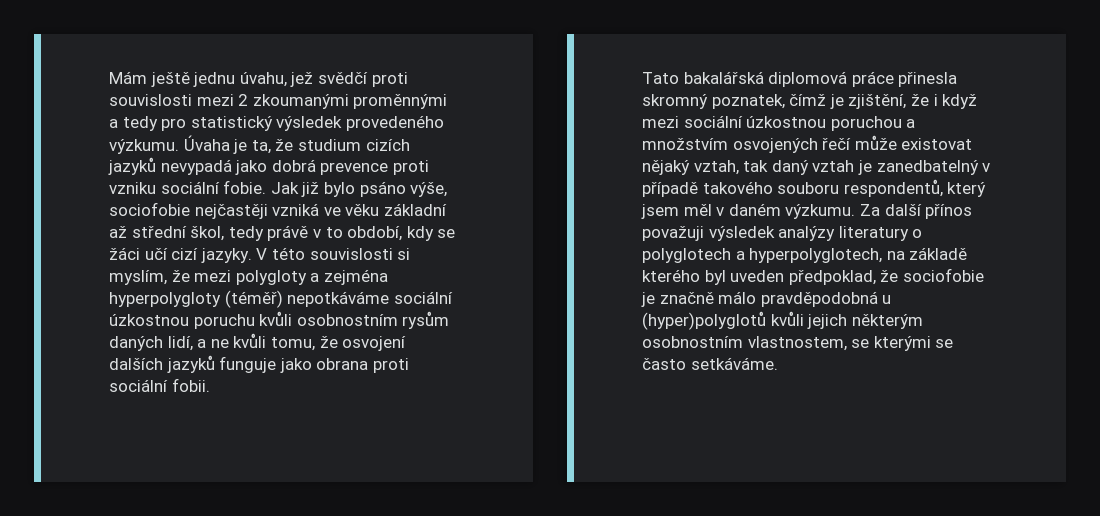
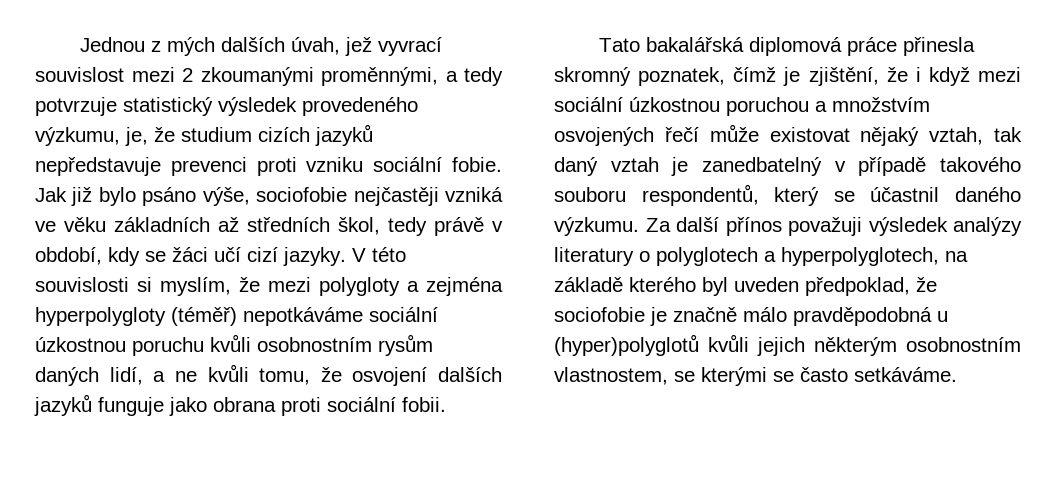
- Mám ještě jednu úvahu, jež svědčí proti souvislosti mezi 2 zkoumanými proměnnými a tedy pro statistický výsledek provedeného výzkumu. Úvaha je ta, že studium cizích jazyků nevypadá jako dobrá prevence proti vzniku sociální fobie.
+ Jednou z mých dalších úvah, jež vyvrací souvislost mezi 2 zkoumanými proměnnými, a tedy potvrzuje statistický výsledek provedeného výzkumu, je, že studium cizích jazyků nepředstavuje prevenci proti vzniku sociální fobie.
- Jak již bylo psáno výše, sociofobie nejčastěji vzniká ve věku základní až střední škol, tedy právě v to období, kdy se žáci učí cizí jazyky.
+ Jak již bylo psáno výše, sociofobie nejčastěji vzniká ve věku základních až středních škol, tedy právě v období, kdy se žáci učí cizí jazyky.
- Tato bakalářská diplomová práce přinesla skromný poznatek, čímž je zjištění, že i když mezi sociální úzkostnou poruchou a množstvím osvojených řečí může existovat nějaký vztah, tak daný vztah je zanedbatelný v případě takového souboru respondentů, který jsem měl v daném výzkumu.
+ Tato bakalářská diplomová práce přinesla skromný poznatek, čímž je zjištění, že i když mezi sociální úzkostnou poruchou a množstvím osvojených řečí může existovat nějaký vztah, tak daný vztah je zanedbatelný v případě takového souboru respondentů, který se účastnil daného výzkumu.

